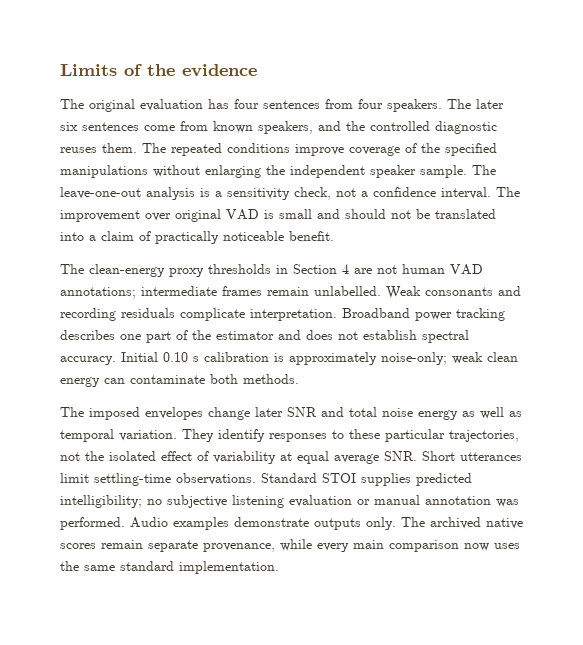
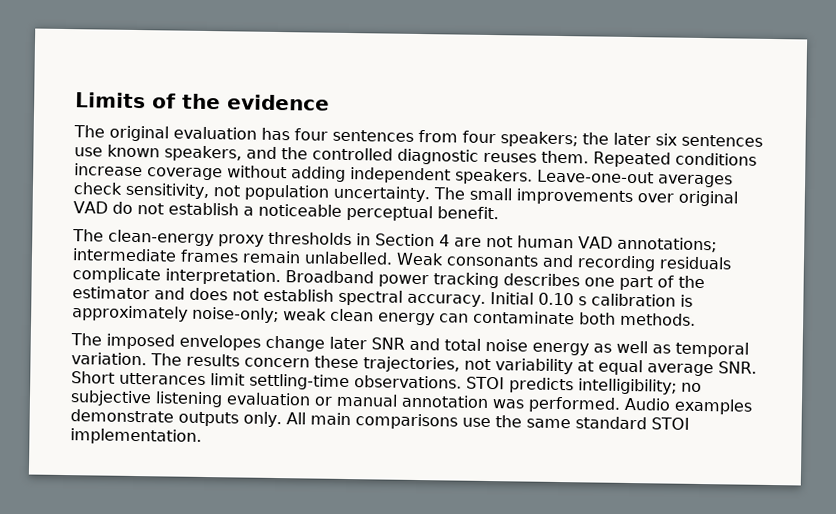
- The original evaluation has four sentences from four speakers. The later six sentences come from known speakers, and the controlled diagnostic reuses them.
+ The original evaluation has four sentences from four speakers; the later six sentences use known speakers, and the controlled diagnostic reuses them.
- The repeated conditions improve coverage of the specified manipulations without enlarging the independent speaker sample. The leave-one-out analysis is a sensitivity check, not a confidence interval. The improvement over original VAD is small and should not be translated into a claim of practically noticeable benefit.
+ Repeated conditions increase coverage without adding independent speakers. Leave-one-out averages check sensitivity, not population uncertainty. The small improvements over original VAD do not establish a noticeable perceptual benefit.
- They identify responses to these particular trajectories, not the isolated effect of variability at equal average SNR. Short utterances limit settling-time observations.
+ The results concern these trajectories, not variability at equal average SNR. Short utterances limit settling-time observations.
- Standard STOI supplies predicted intelligibility; no subjective listening evaluation or manual annotation was performed.
+ STOI predicts intelligibility; no subjective listening evaluation or manual annotation was performed.
- The archived native scores remain separate provenance, while every main comparison now uses the same standard implementation.
+ All main comparisons use the same standard STOI implementation.

